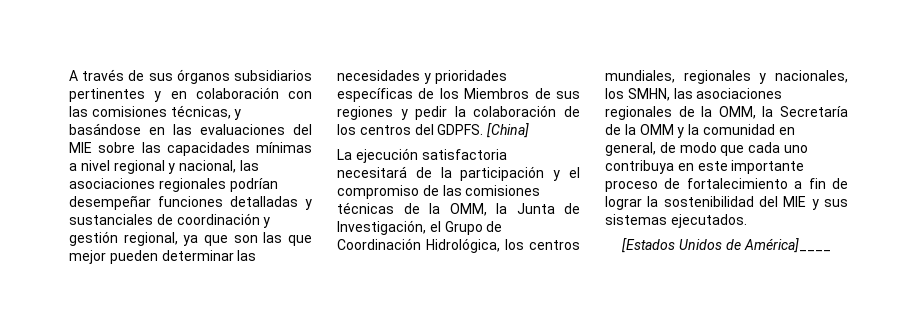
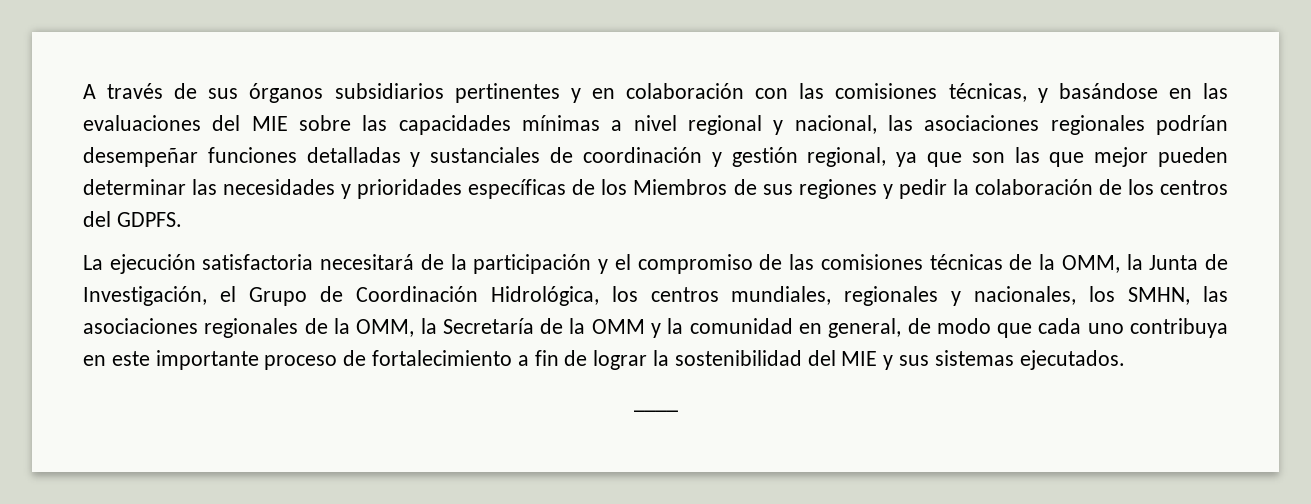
- [China]
- [Estados Unidos de América]____
+ ____

